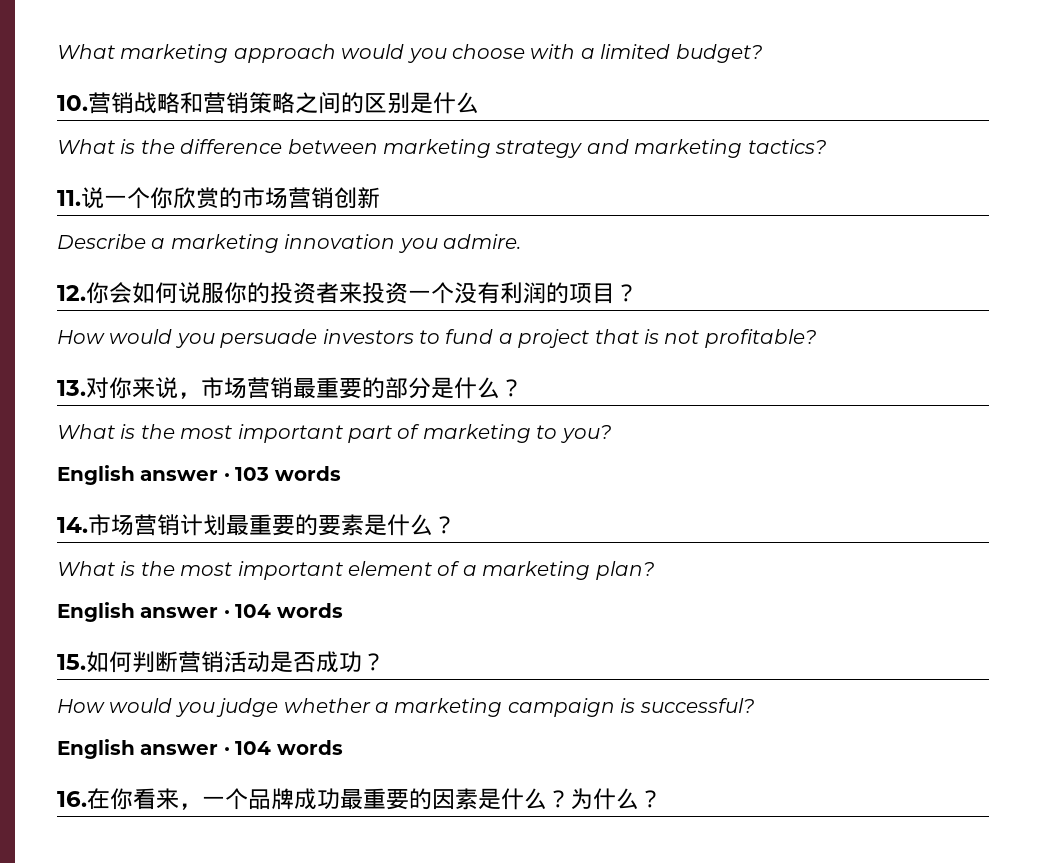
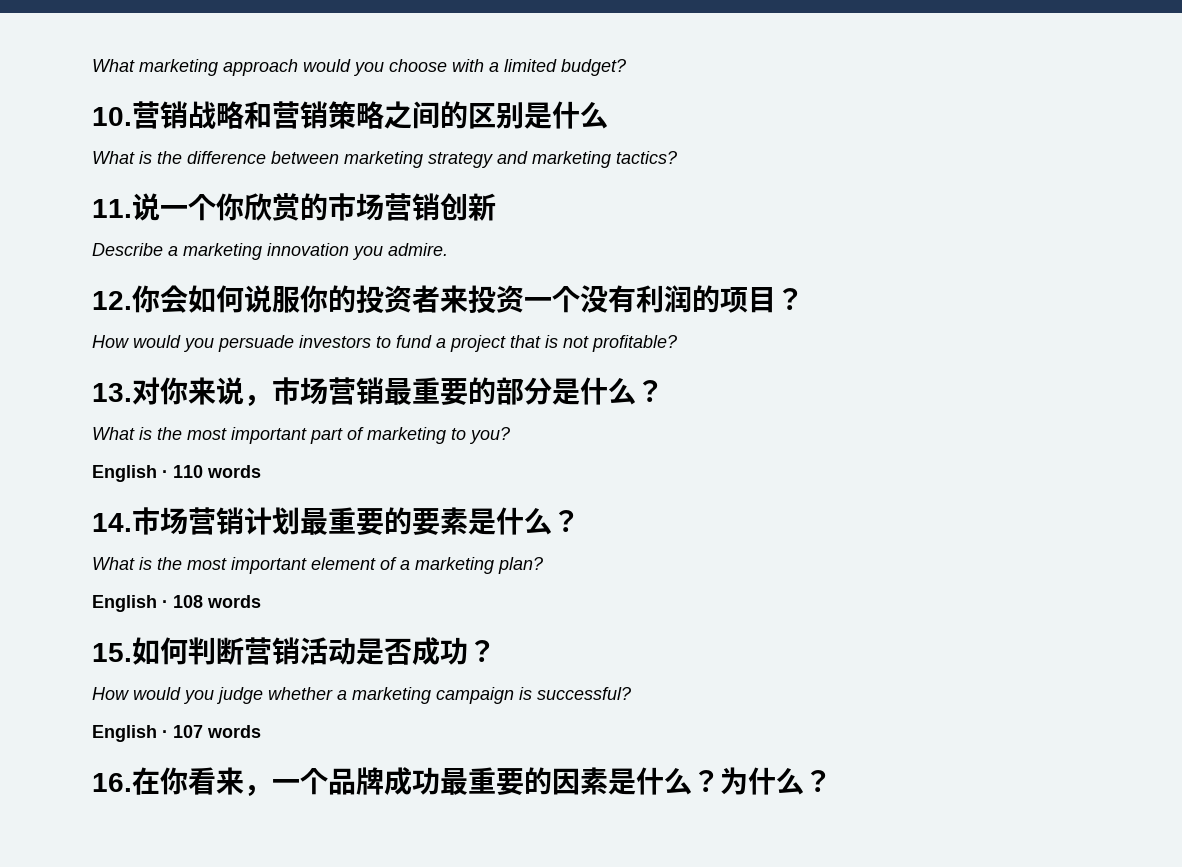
- English answer · 103 words
+ English · 110 words
  What is the most important element of a marketing plan?
- English answer · 104 words
+ English · 108 words
  How would you judge whether a marketing campaign is successful?
- English answer · 104 words
+ English · 107 words

